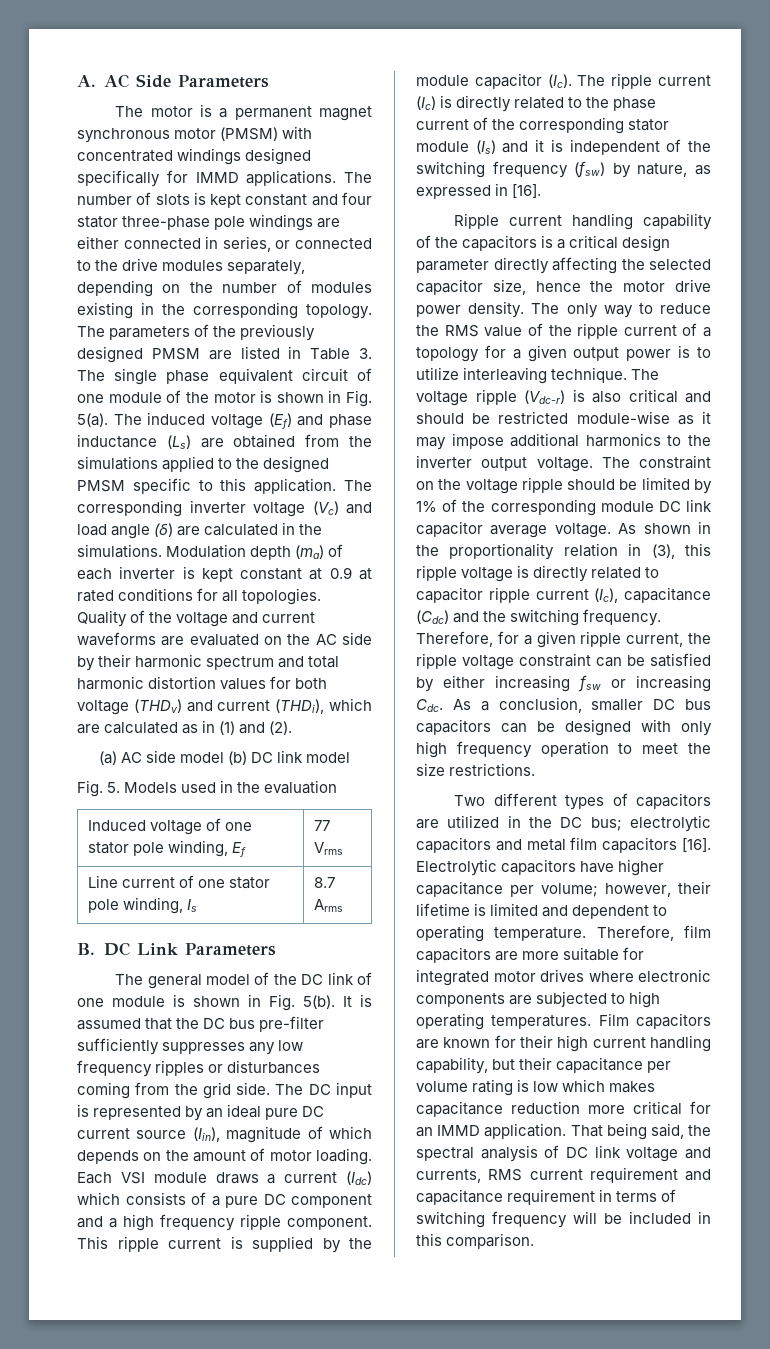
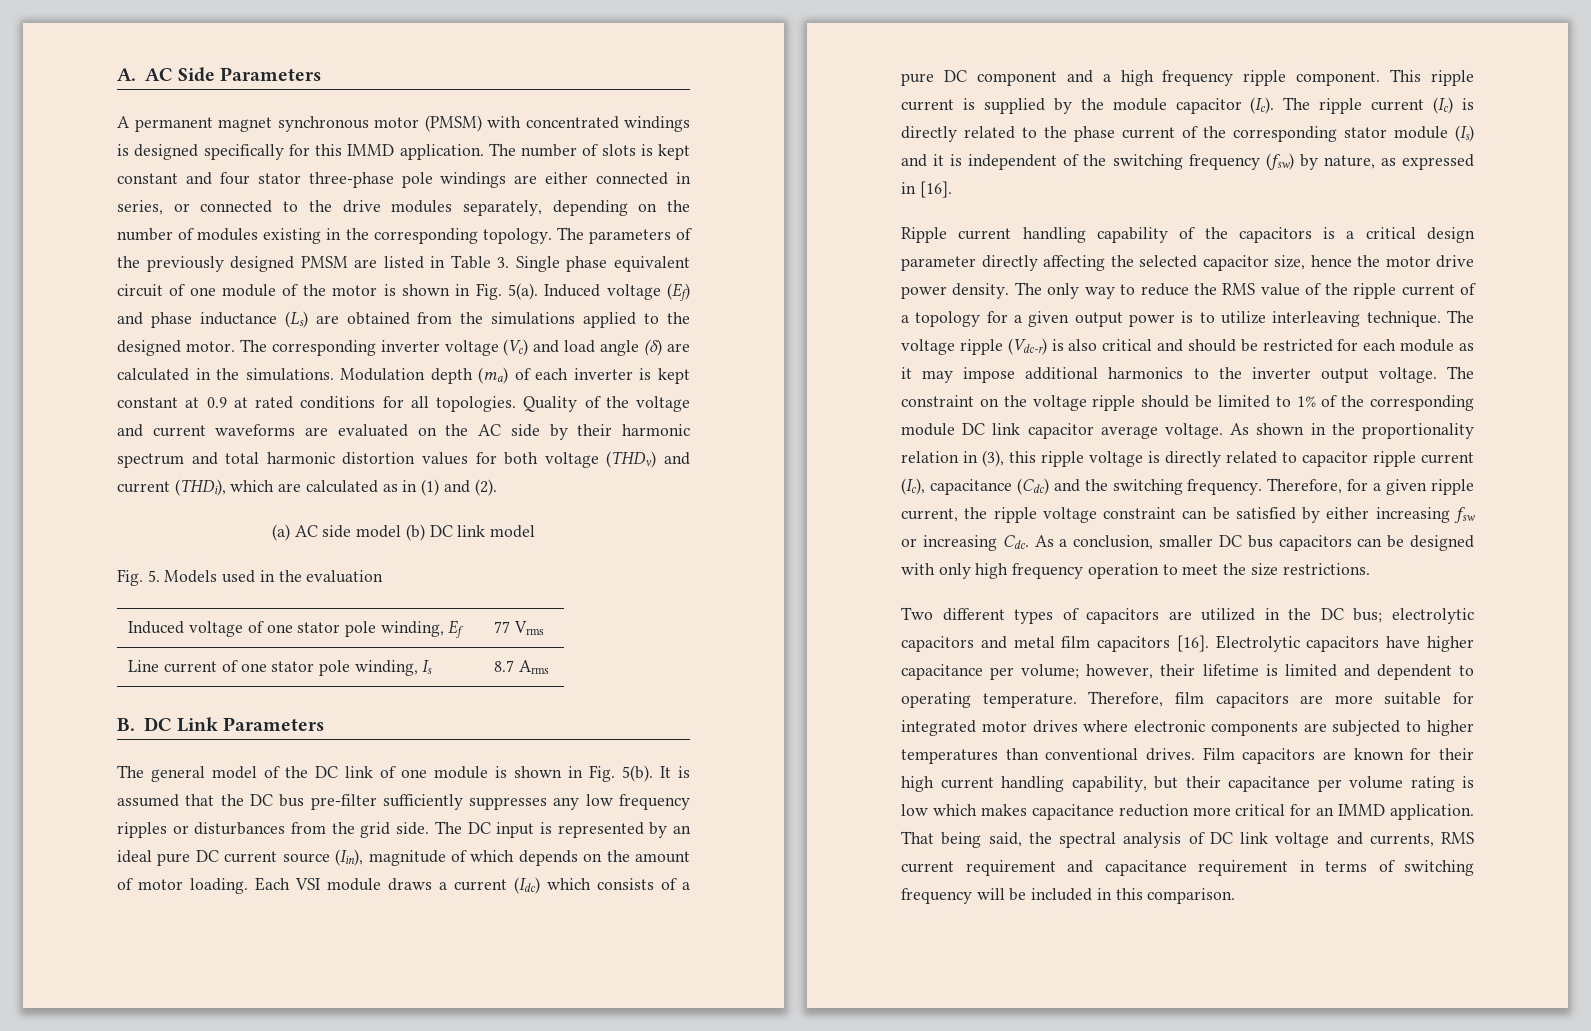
- The motor is a permanent magnet synchronous motor (PMSM) with concentrated windings designed specifically for IMMD applications.
+ A permanent magnet synchronous motor (PMSM) with concentrated windings is designed specifically for this IMMD application.
- The parameters of the previously designed PMSM are listed in Table 3. The single phase equivalent circuit of one module of the motor is shown in Fig. 5(a).
+ The parameters of the previously designed PMSM are listed in Table 3. Single phase equivalent circuit of one module of the motor is shown in Fig. 5(a).
- The induced voltage (Ef) and phase inductance (Ls) are obtained from the simulations applied to the designed PMSM specific to this application.
+ Induced voltage (Ef) and phase inductance (Ls) are obtained from the simulations applied to the designed motor.
- It is assumed that the DC bus pre-filter sufficiently suppresses any low frequency ripples or disturbances coming from the grid side.
+ It is assumed that the DC bus pre-filter sufficiently suppresses any low frequency ripples or disturbances from the grid side.
- The voltage ripple (Vdc-r) is also critical and should be restricted module-wise as it may impose additional harmonics to the inverter output voltage.
+ The voltage ripple (Vdc-r) is also critical and should be restricted for each module as it may impose additional harmonics to the inverter output voltage.
- The constraint on the voltage ripple should be limited by 1% of the corresponding module DC link capacitor average voltage.
+ The constraint on the voltage ripple should be limited to 1% of the corresponding module DC link capacitor average voltage.
- Therefore, film capacitors are more suitable for integrated motor drives where electronic components are subjected to high operating temperatures.
+ Therefore, film capacitors are more suitable for integrated motor drives where electronic components are subjected to higher temperatures than conventional drives.

